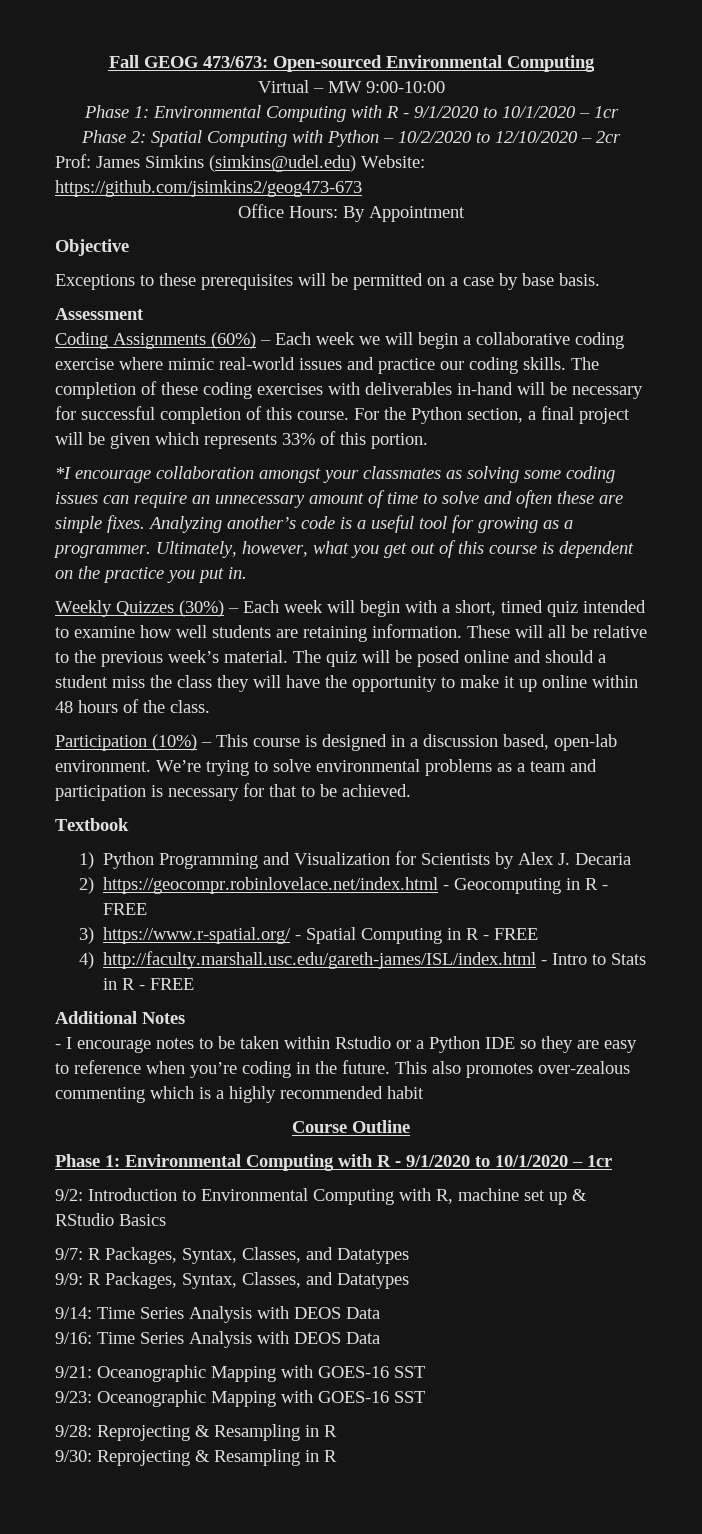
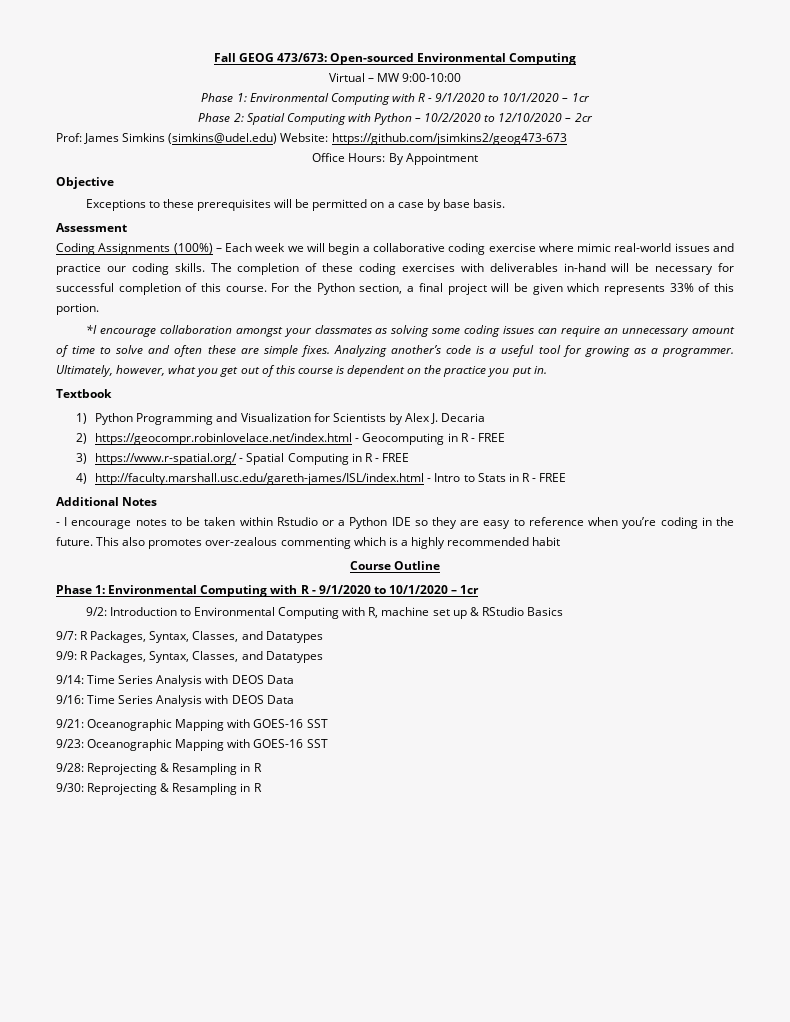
- Coding Assignments (60%) – Each week we will begin a collaborative coding exercise where mimic real-world issues and practice our coding skills.
+ Coding Assignments (100%) – Each week we will begin a collaborative coding exercise where mimic real-world issues and practice our coding skills.
- Weekly Quizzes (30%) – Each week will begin with a short, timed quiz intended to examine how well students are retaining information. These will all be relative to the previous week’s material. The quiz will be posed online and should a student miss the class they will have the opportunity to make it up online within 48 hours of the class.
- Participation (10%) – This course is designed in a discussion based, open-lab environment. We’re trying to solve environmental problems as a team and participation is necessary for that to be achieved.

